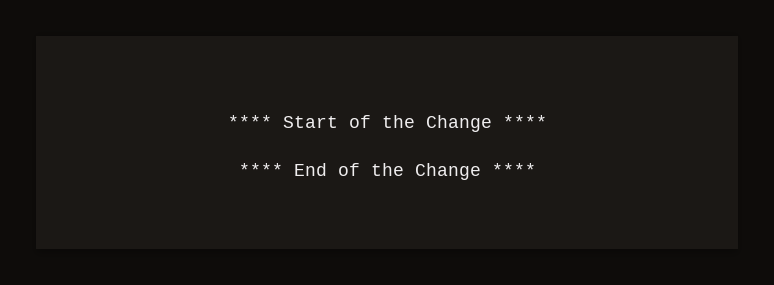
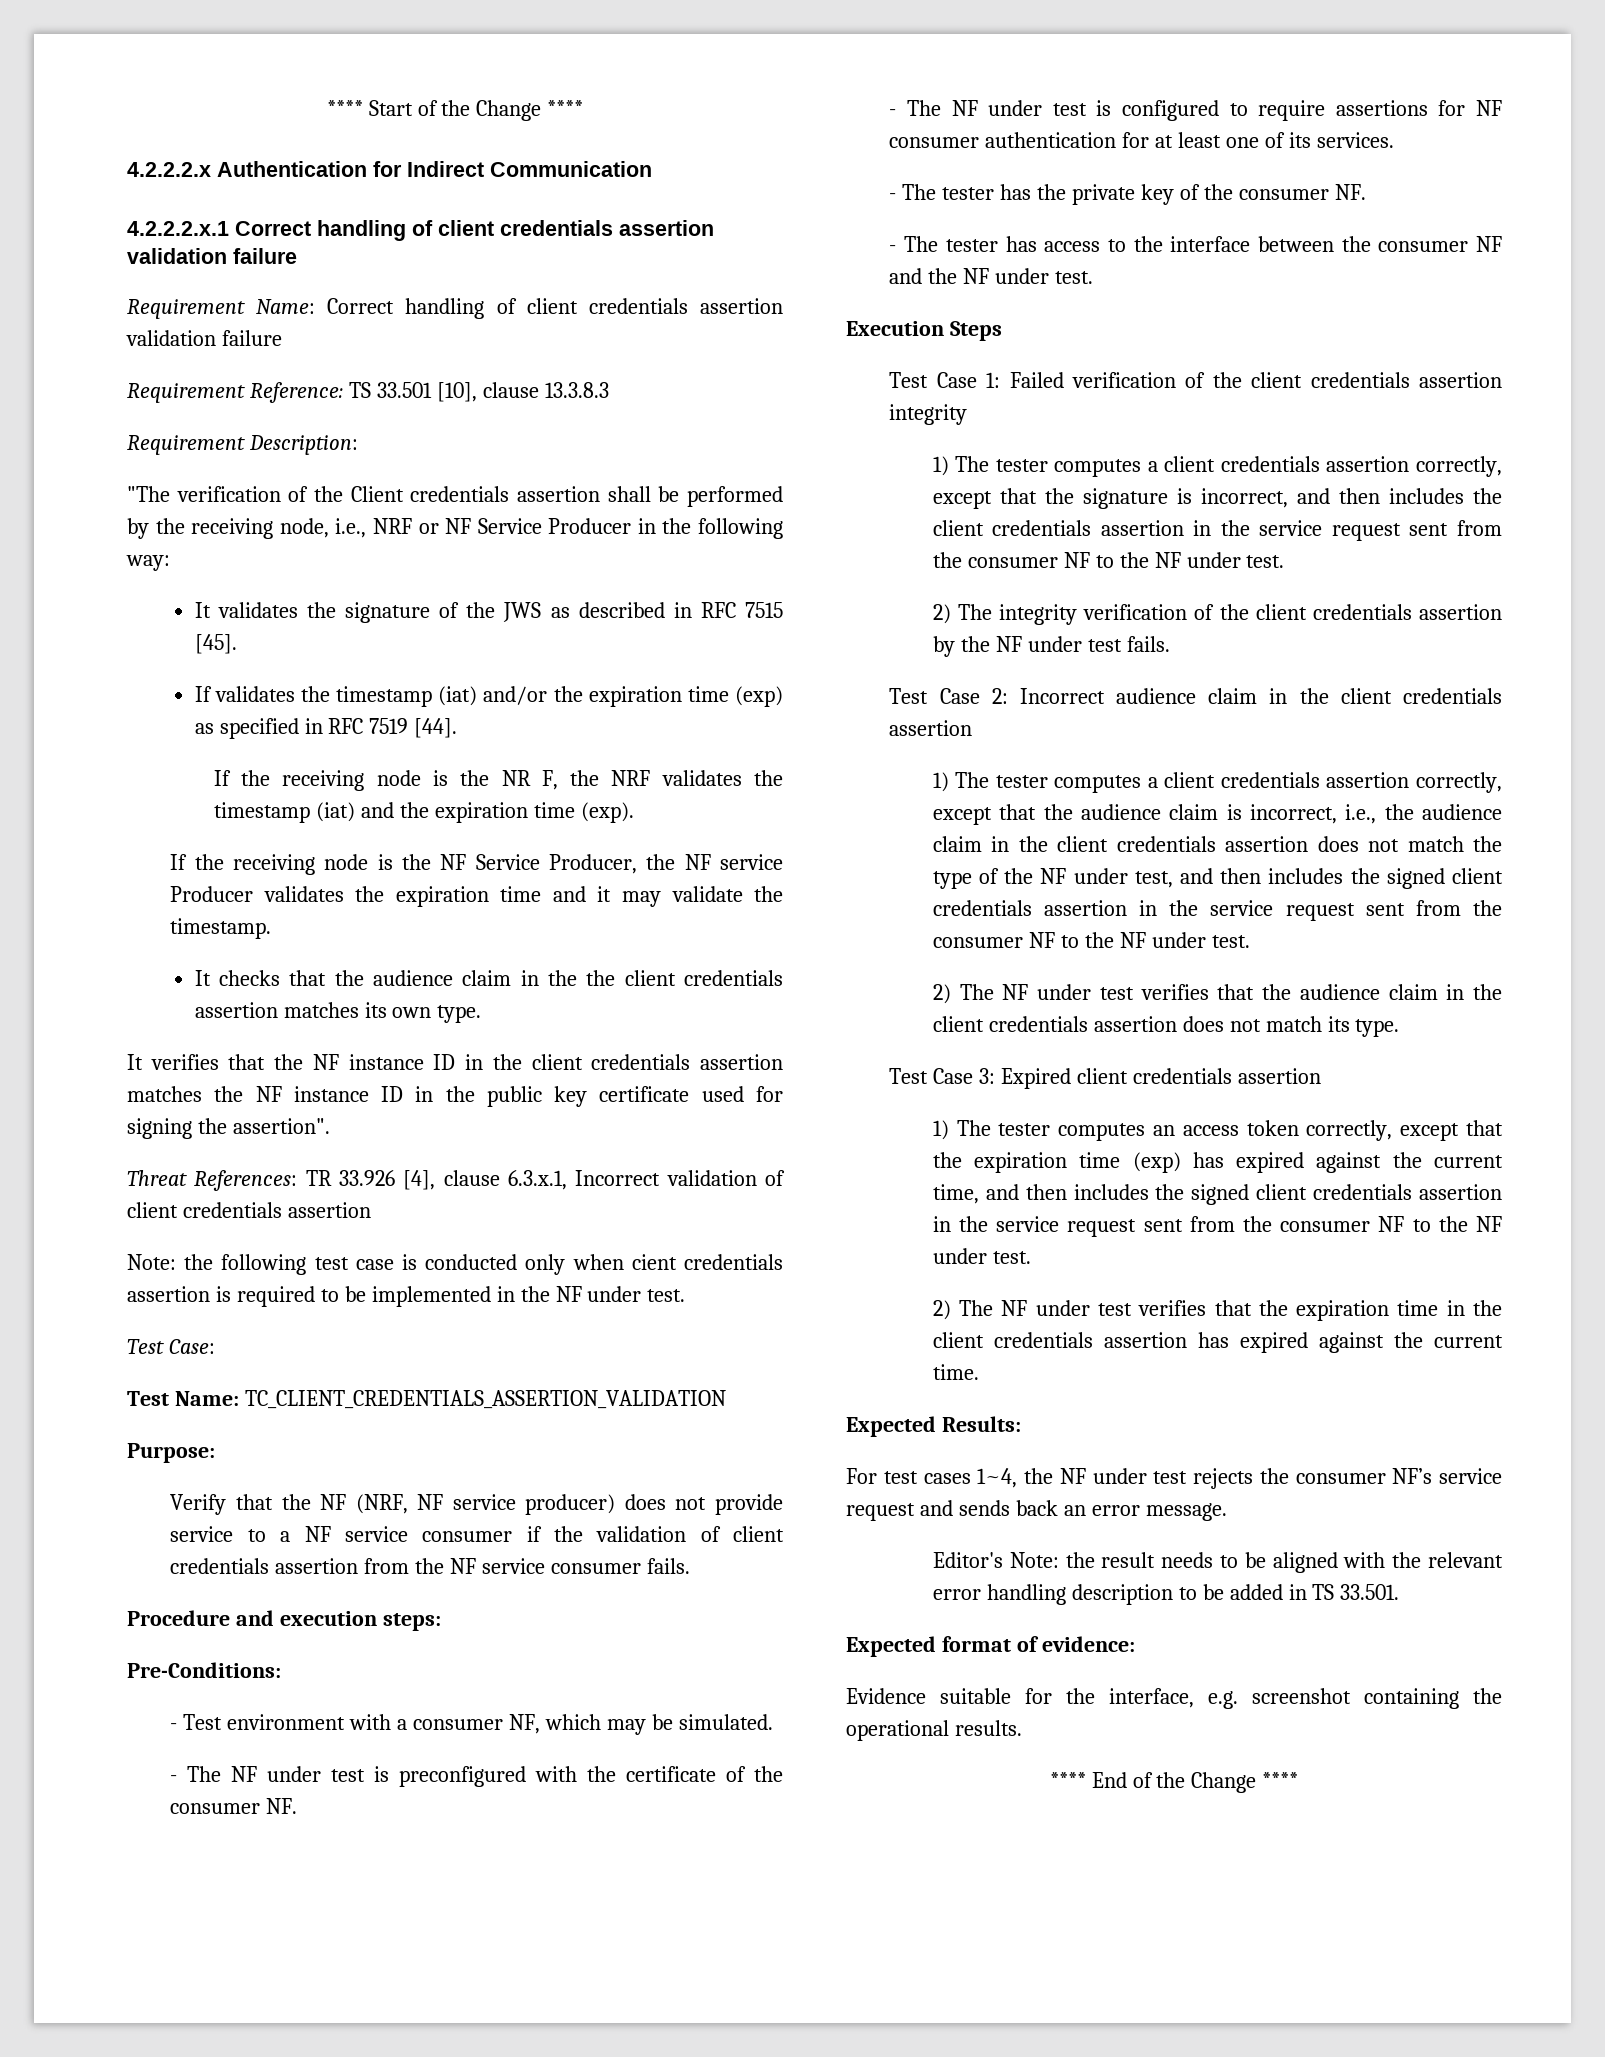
+ 4.2.2.2.x Authentication for Indirect Communication
+ 4.2.2.2.x.1 Correct handling of client credentials assertion validation failure
+ Requirement Name: Correct handling of client credentials assertion validation failure
+ Requirement Reference: TS 33.501 [10], clause 13.3.8.3
+ Requirement Description:
+ "The verification of the Client credentials assertion shall be performed by the receiving node, i.e., NRF or NF Service Producer in the following way:
+ It validates the signature of the JWS as described in RFC 7515 [45].
+ If validates the timestamp (iat) and/or the expiration time (exp) as specified in RFC 7519 [44].
+ If the receiving node is the NR F, the NRF validates the timestamp (iat) and the expiration time (exp).
+ If the receiving node is the NF Service Producer, the NF service Producer validates the expiration time and it may validate the timestamp.
+ It checks that the audience claim in the the client credentials assertion matches its own type.
+ It verifies that the NF instance ID in the client credentials assertion matches the NF instance ID in the public key certificate used for signing the assertion".
+ Threat References: TR 33.926 [4], clause 6.3.x.1, Incorrect validation of client credentials assertion
+ Note: the following test case is conducted only when cient credentials assertion is required to be implemented in the NF under test.
+ Test Case:
+ Test Name: TC_CLIENT_CREDENTIALS_ASSERTION_VALIDATION
+ Purpose:
+ Verify that the NF (NRF, NF service producer) does not provide service to a NF service consumer if the validation of client credentials assertion from the NF service consumer fails.
+ Procedure and execution steps:
+ Pre-Conditions:
+ - Test environment with a consumer NF, which may be simulated.
+ - The NF under test is preconfigured with the certificate of the consumer NF.
+ - The NF under test is configured to require assertions for NF consumer authentication for at least one of its services.
+ - The tester has the private key of the consumer NF.
+ - The tester has access to the interface between the consumer NF and the NF under test.
+ Execution Steps
+ Test Case 1: Failed verification of the client credentials assertion integrity
+ 1) The tester computes a client credentials assertion correctly, except that the signature is incorrect, and then includes the client credentials assertion in the service request sent from the consumer NF to the NF under test.
+ 2) The integrity verification of the client credentials assertion by the NF under test fails.
+ Test Case 2: Incorrect audience claim in the client credentials assertion
+ 1) The tester computes a client credentials assertion correctly, except that the audience claim is incorrect, i.e., the audience claim in the client credentials assertion does not match the type of the NF under test, and then includes the signed client credentials assertion in the service request sent from the consumer NF to the NF under test.
+ 2) The NF under test verifies that the audience claim in the client credentials assertion does not match its type.
+ Test Case 3: Expired client credentials assertion
+ 1) The tester computes an access token correctly, except that the expiration time (exp) has expired against the current time, and then includes the signed client credentials assertion in the service request sent from the consumer NF to the NF under test.
+ 2) The NF under test verifies that the expiration time in the client credentials assertion has expired against the current time.
+ Expected Results:
+ For test cases 1~4, the NF under test rejects the consumer NF’s service request and sends back an error message.
+ Editor's Note: the result needs to be aligned with the relevant error handling description to be added in TS 33.501.
+ Expected format of evidence:
+ Evidence suitable for the interface, e.g. screenshot containing the operational results.

